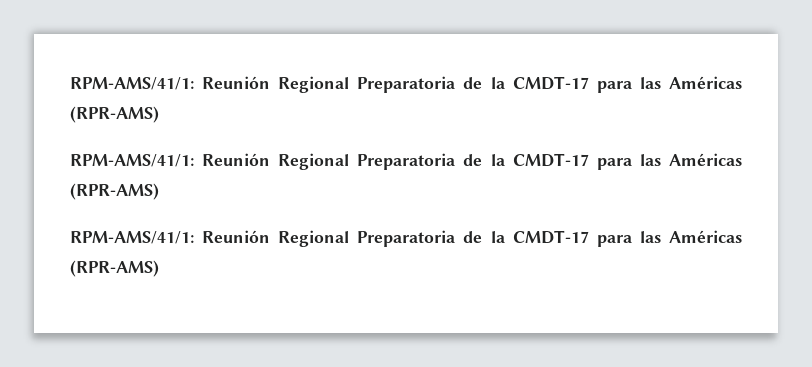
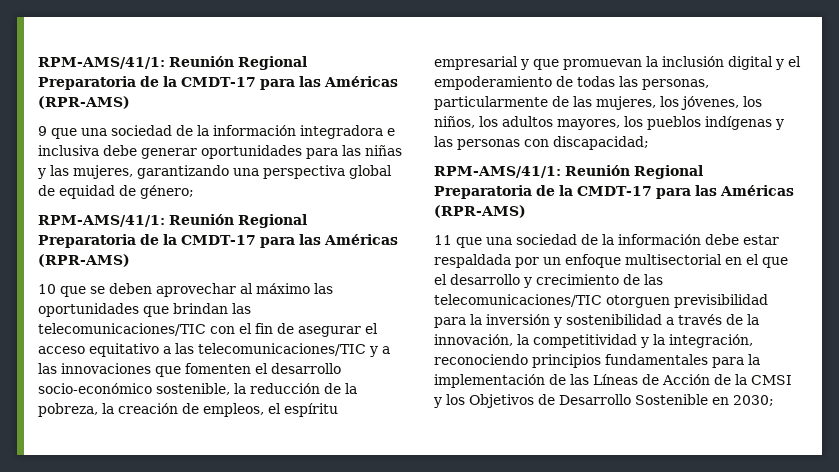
+ 9 que una sociedad de la información integradora e inclusiva debe generar oportunidades para las niñas y las mujeres, garantizando una perspectiva global de equidad de género;
+ 10 que se deben aprovechar al máximo las oportunidades que brindan las telecomunicaciones/TIC con el fin de asegurar el acceso equitativo a las telecomunicaciones/TIC y a las innovaciones que fomenten el desarrollo socio-económico sostenible, la reducción de la pobreza, la creación de empleos, el espíritu empresarial y que promuevan la inclusión digital y el empoderamiento de todas las personas, particularmente de las mujeres, los jóvenes, los niños, los adultos mayores, los pueblos indígenas y las personas con discapacidad;
+ 11 que una sociedad de la información debe estar respaldada por un enfoque multisectorial en el que el desarrollo y crecimiento de las telecomunicaciones/TIC otorguen previsibilidad para la inversión y sostenibilidad a través de la innovación, la competitividad y la integración, reconociendo principios fundamentales para la implementación de las Líneas de Acción de la CMSI y los Objetivos de Desarrollo Sostenible en 2030;

